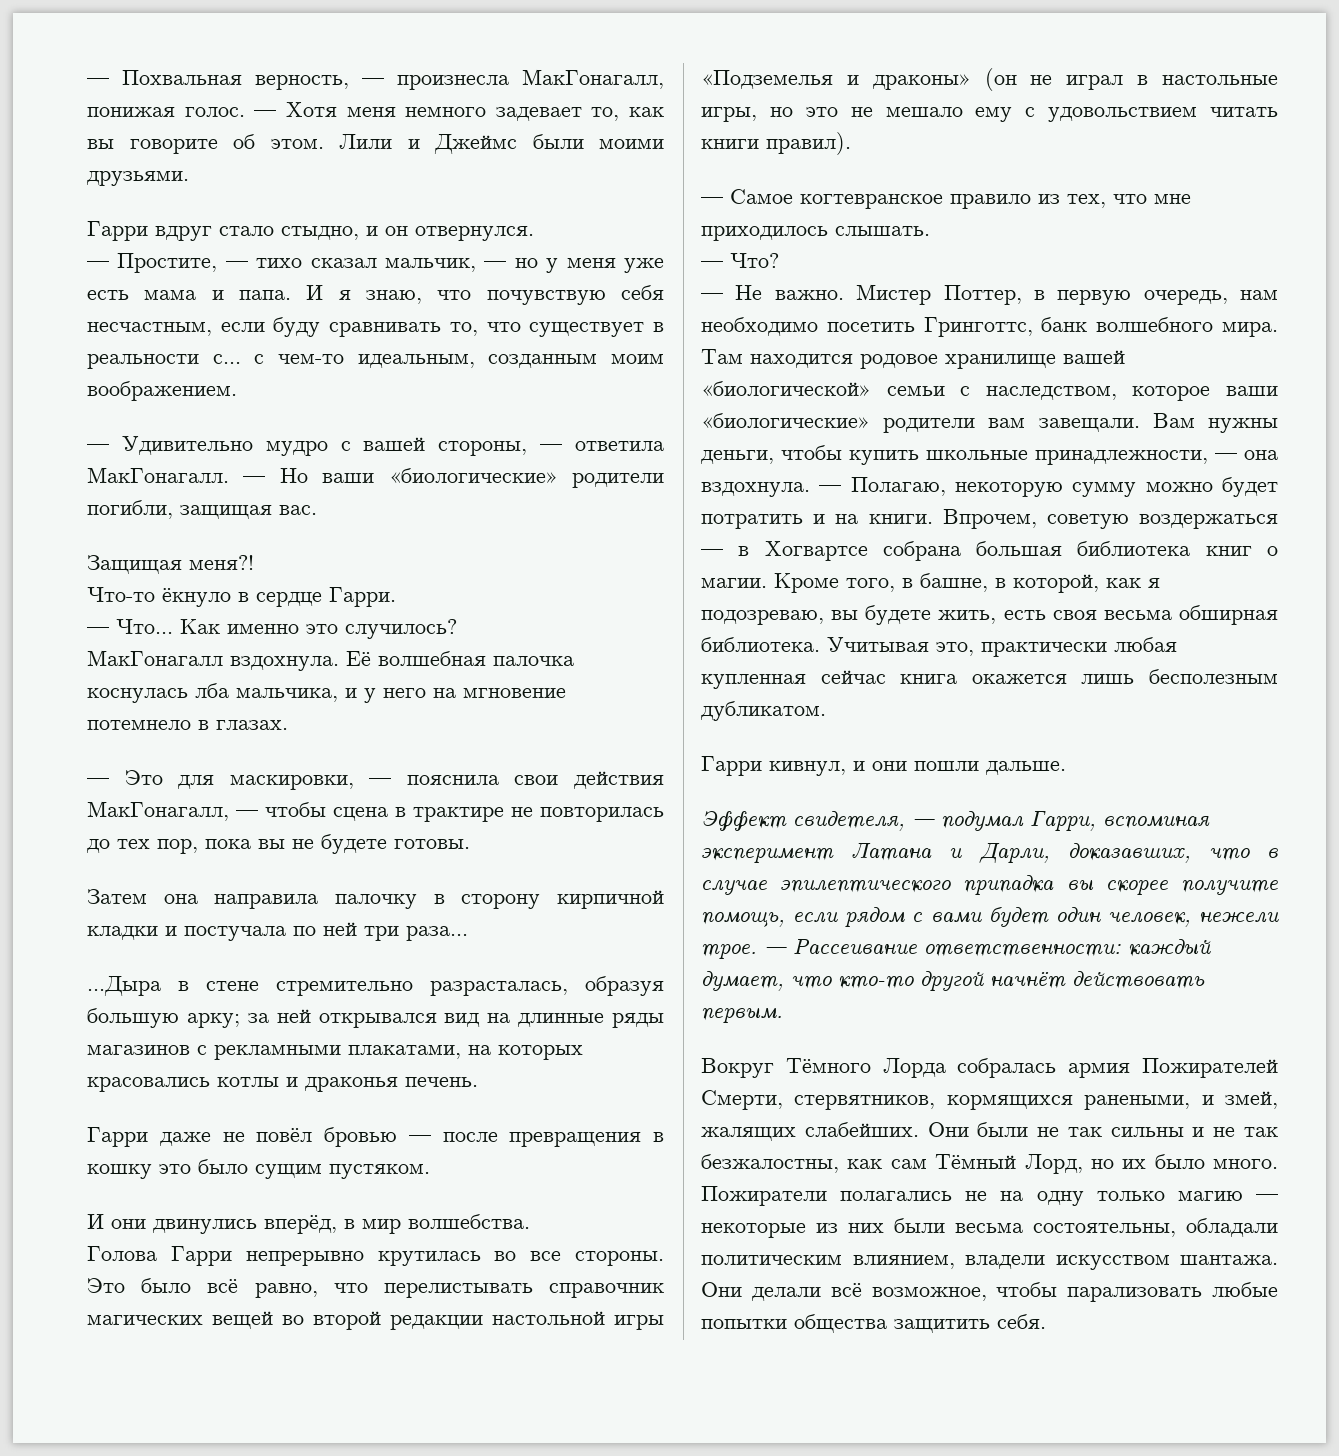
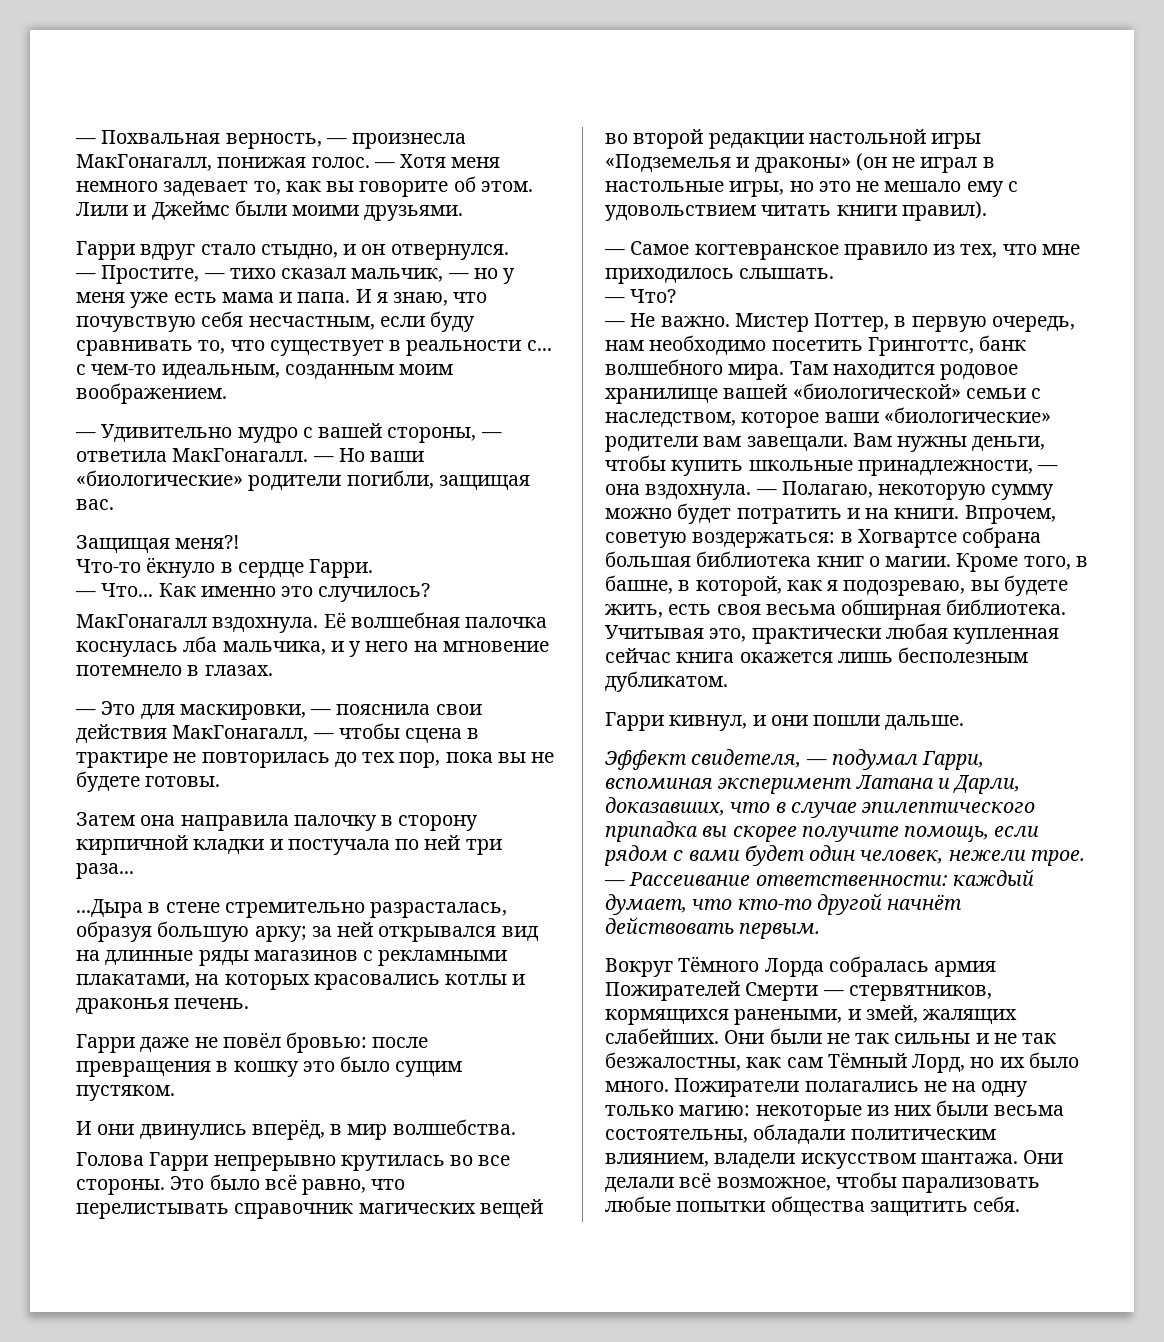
- Гарри даже не повёл бровью — после превращения в кошку это было сущим пустяком.
+ Гарри даже не повёл бровью: после превращения в кошку это было сущим пустяком.
- Впрочем, советую воздержаться — в Хогвартсе собрана большая библиотека книг о магии.
+ Впрочем, советую воздержаться: в Хогвартсе собрана большая библиотека книг о магии.
- Вокруг Тёмного Лорда собралась армия Пожирателей Смерти, стервятников, кормящихся ранеными, и змей, жалящих слабейших.
+ Вокруг Тёмного Лорда собралась армия Пожирателей Смерти — стервятников, кормящихся ранеными, и змей, жалящих слабейших.
- Пожиратели полагались не на одну только магию — некоторые из них были весьма состоятельны, обладали политическим влиянием, владели искусством шантажа.
+ Пожиратели полагались не на одну только магию: некоторые из них были весьма состоятельны, обладали политическим влиянием, владели искусством шантажа.

